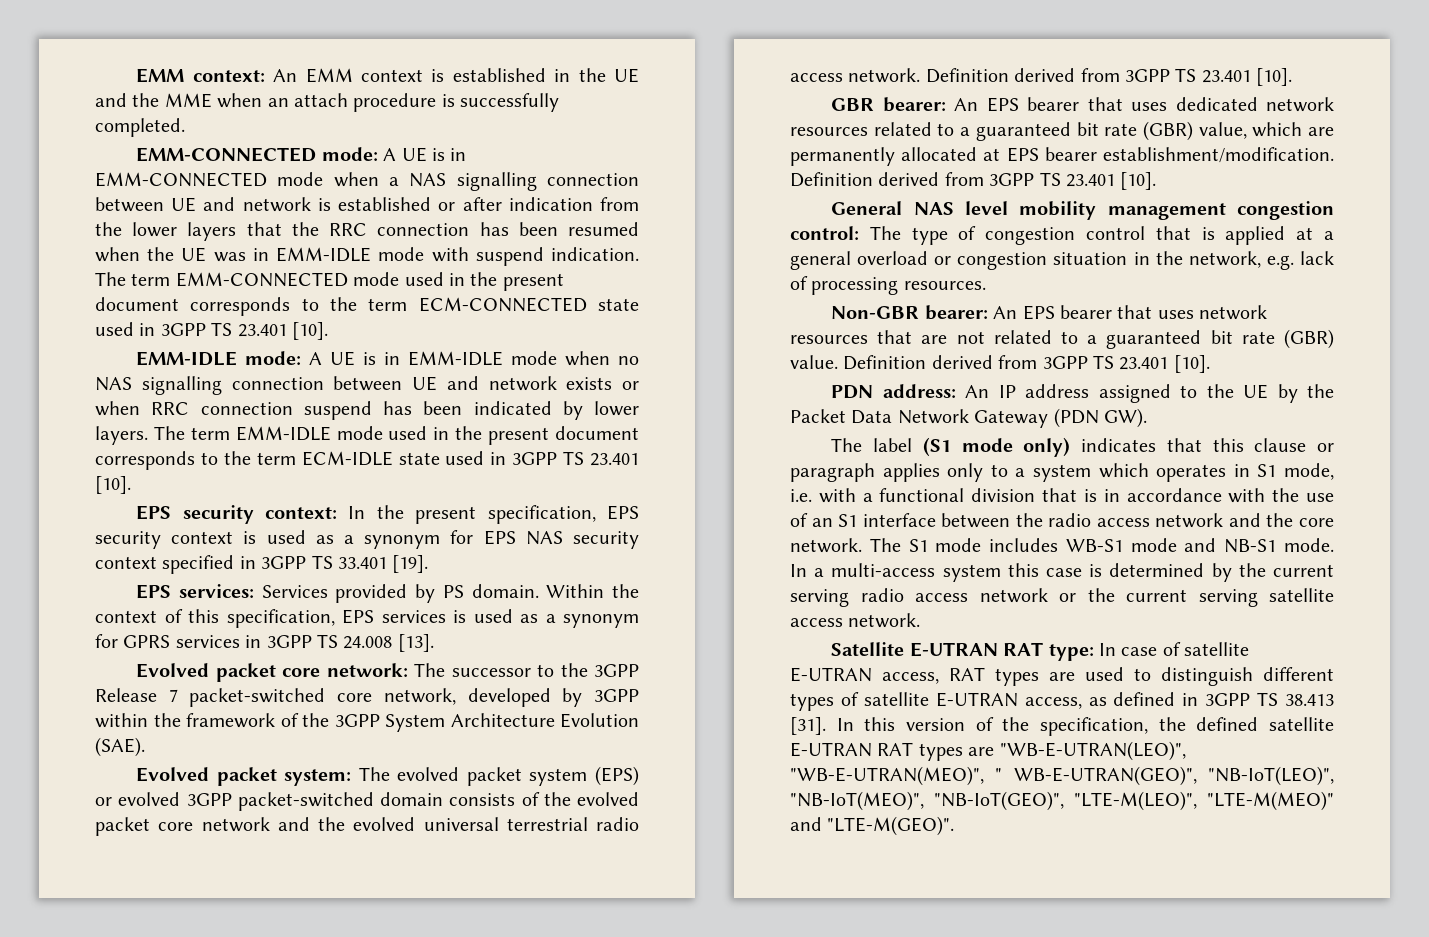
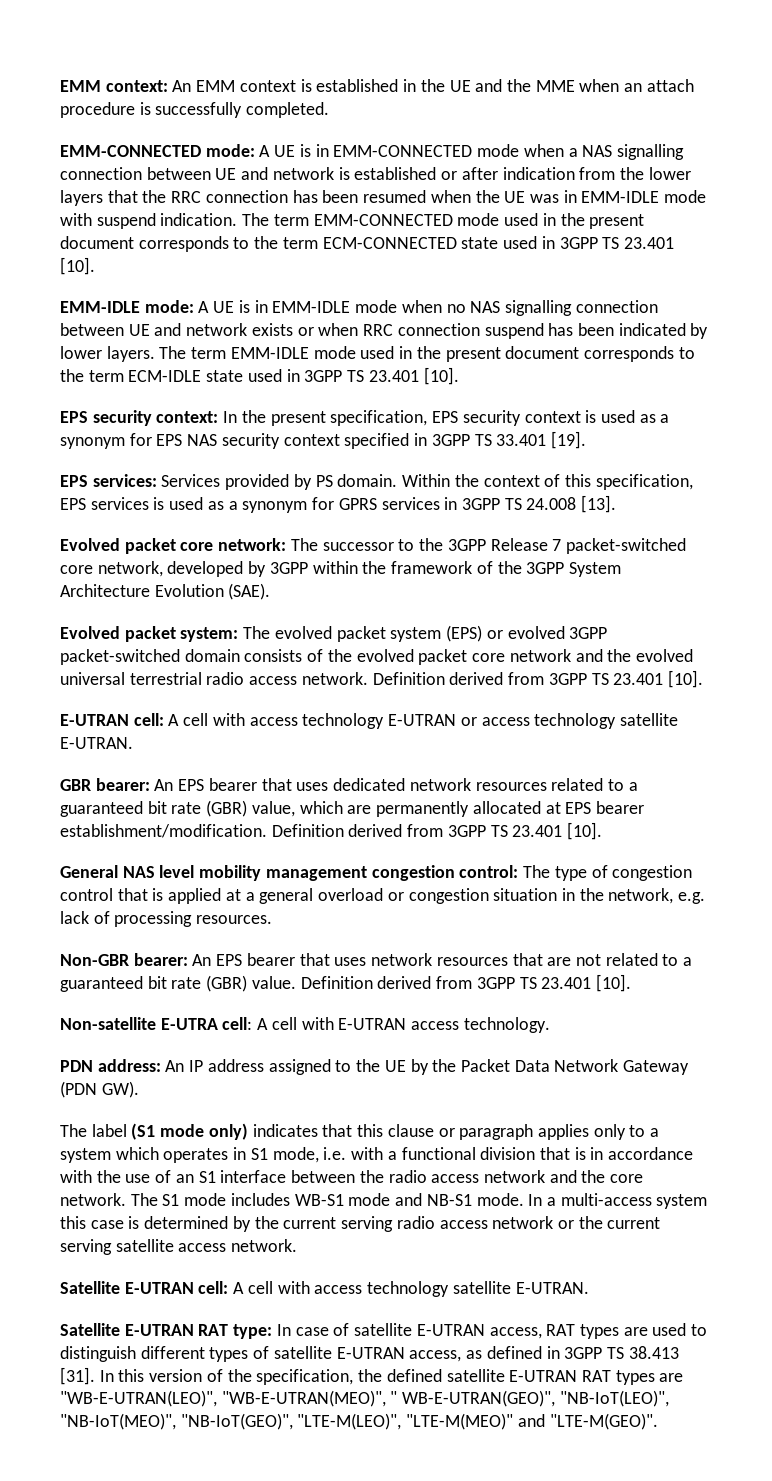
+ E-UTRAN cell: A cell with access technology E-UTRAN or access technology satellite E-UTRAN.
+ Non-satellite E-UTRA cell: A cell with E-UTRAN access technology.
+ Satellite E-UTRAN cell: A cell with access technology satellite E-UTRAN.

